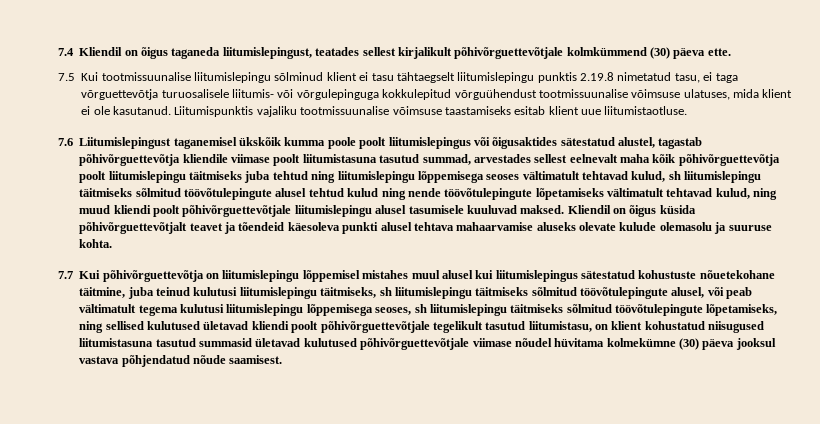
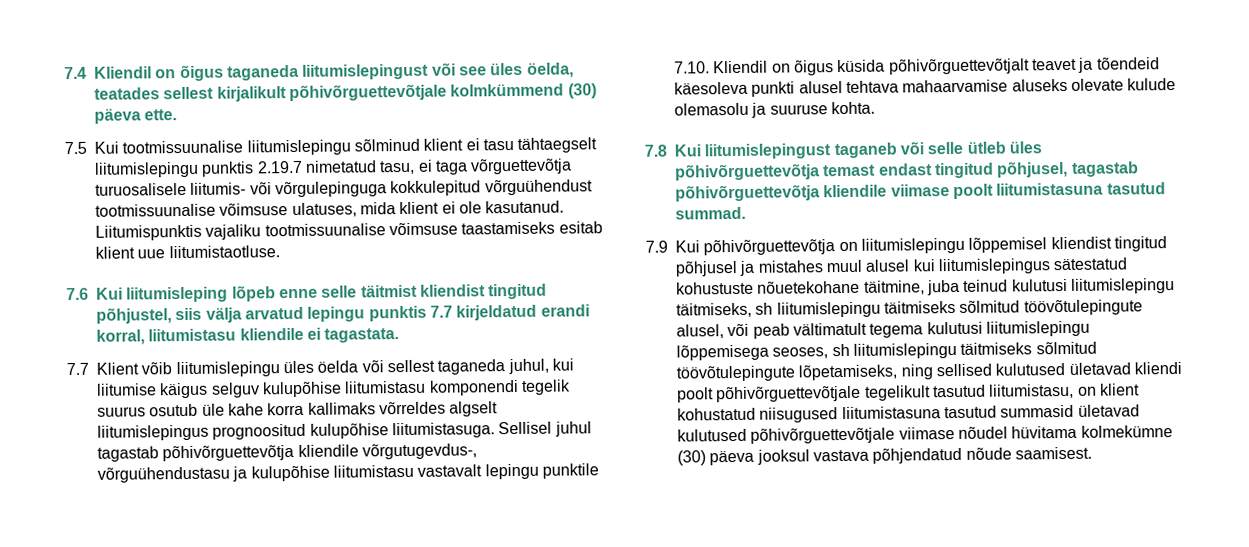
- 7.4 Kliendil on õigus taganeda liitumislepingust, teatades sellest kirjalikult põhivõrguettevõtjale kolmkümmend (30) päeva ette.
+ 7.4 Kliendil on õigus taganeda liitumislepingust või see üles öelda, teatades sellest kirjalikult põhivõrguettevõtjale kolmkümmend (30) päeva ette.
- 7.5 Kui tootmissuunalise liitumislepingu sõlminud klient ei tasu tähtaegselt liitumislepingu punktis 2.19.8 nimetatud tasu, ei taga võrguettevõtja turuosalisele liitumis- või võrgulepinguga kokkulepitud võrguühendust tootmissuunalise võimsuse ulatuses, mida klient ei ole kasutanud.
+ 7.5 Kui tootmissuunalise liitumislepingu sõlminud klient ei tasu tähtaegselt liitumislepingu punktis 2.19.7 nimetatud tasu, ei taga võrguettevõtja turuosalisele liitumis- või võrgulepinguga kokkulepitud võrguühendust tootmissuunalise võimsuse ulatuses, mida klient ei ole kasutanud.
- 7.6 Liitumislepingust taganemisel ükskõik kumma poole poolt liitumislepingus või õigusaktides sätestatud alustel, tagastab põhivõrguettevõtja kliendile viimase poolt liitumistasuna tasutud summad, arvestades sellest eelnevalt maha kõik põhivõrguettevõtja poolt liitumislepingu täitmiseks juba tehtud ning liitumislepingu lõppemisega seoses vältimatult tehtavad kulud, sh liitumislepingu täitmiseks sõlmitud töövõtulepingute alusel tehtud kulud ning nende töövõtulepingute lõpetamiseks vältimatult tehtavad kulud, ning muud kliendi poolt põhivõrguettevõtjale liitumislepingu alusel tasumisele kuuluvad maksed. Kliendil on õigus küsida põhivõrguettevõtjalt teavet ja tõendeid käesoleva punkti alusel tehtava mahaarvamise aluseks olevate kulude olemasolu ja suuruse kohta.
+ 7.6 Kui liitumisleping lõpeb enne selle täitmist kliendist tingitud põhjustel, siis välja arvatud lepingu punktis 7.7 kirjeldatud erandi korral, liitumistasu kliendile ei tagastata.
+ 7.7 Klient võib liitumislepingu üles öelda või sellest taganeda juhul, kui liitumise käigus selguv kulupõhise liitumistasu komponendi tegelik suurus osutub üle kahe korra kallimaks võrreldes algselt liitumislepingus prognoositud kulupõhise liitumistasuga. Sellisel juhul tagastab põhivõrguettevõtja kliendile võrgutugevdus-, võrguühendustasu ja kulupõhise liitumistasu vastavalt lepingu punktile 7.10. Kliendil on õigus küsida põhivõrguettevõtjalt teavet ja tõendeid käesoleva punkti alusel tehtava mahaarvamise aluseks olevate kulude olemasolu ja suuruse kohta.
- 7.7 Kui põhivõrguettevõtja on liitumislepingu lõppemisel mistahes muul alusel kui liitumislepingus sätestatud kohustuste nõuetekohane täitmine, juba teinud kulutusi liitumislepingu täitmiseks, sh liitumislepingu täitmiseks sõlmitud töövõtulepingute alusel, või peab vältimatult tegema kulutusi liitumislepingu lõppemisega seoses, sh liitumislepingu täitmiseks sõlmitud töövõtulepingute lõpetamiseks, ning sellised kulutused ületavad kliendi poolt põhivõrguettevõtjale tegelikult tasutud liitumistasu, on klient kohustatud niisugused liitumistasuna tasutud summasid ületavad kulutused põhivõrguettevõtjale viimase nõudel hüvitama kolmekümne (30) päeva jooksul vastava põhjendatud nõude saamisest.
+ 7.8 Kui liitumislepingust taganeb või selle ütleb üles põhivõrguettevõtja temast endast tingitud põhjusel, tagastab põhivõrguettevõtja kliendile viimase poolt liitumistasuna tasutud summad.
+ 7.9 Kui põhivõrguettevõtja on liitumislepingu lõppemisel kliendist tingitud põhjusel ja mistahes muul alusel kui liitumislepingus sätestatud kohustuste nõuetekohane täitmine, juba teinud kulutusi liitumislepingu täitmiseks, sh liitumislepingu täitmiseks sõlmitud töövõtulepingute alusel, või peab vältimatult tegema kulutusi liitumislepingu lõppemisega seoses, sh liitumislepingu täitmiseks sõlmitud töövõtulepingute lõpetamiseks, ning sellised kulutused ületavad kliendi poolt põhivõrguettevõtjale tegelikult tasutud liitumistasu, on klient kohustatud niisugused liitumistasuna tasutud summasid ületavad kulutused põhivõrguettevõtjale viimase nõudel hüvitama kolmekümne (30) päeva jooksul vastava põhjendatud nõude saamisest.

